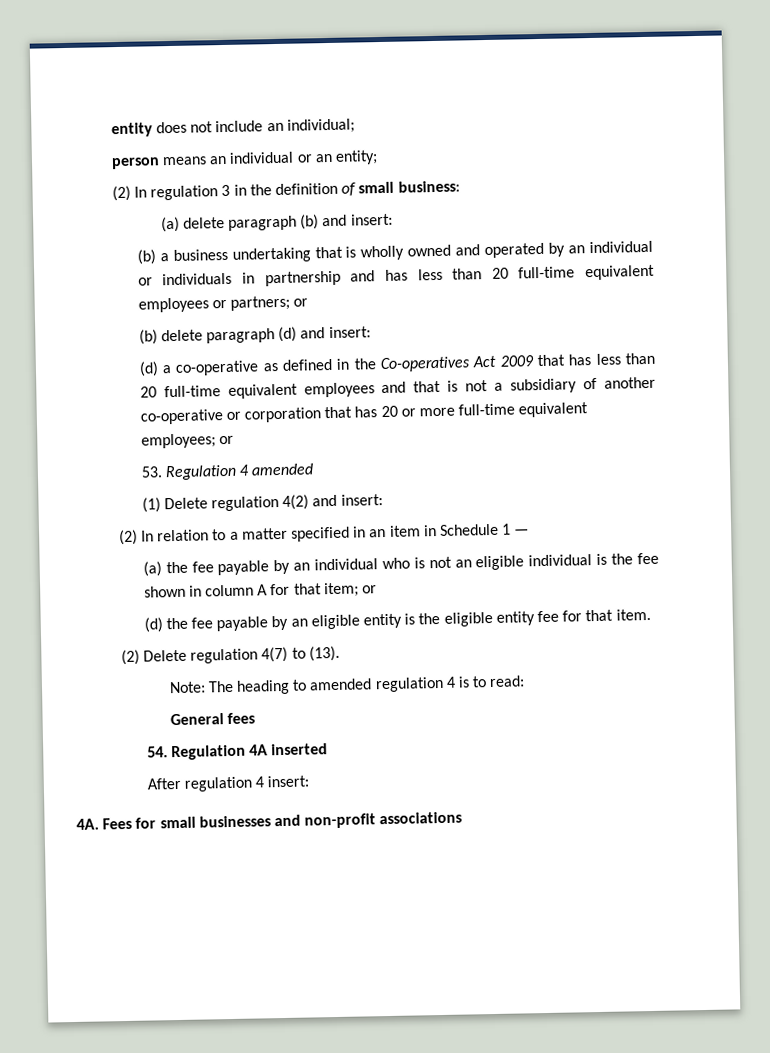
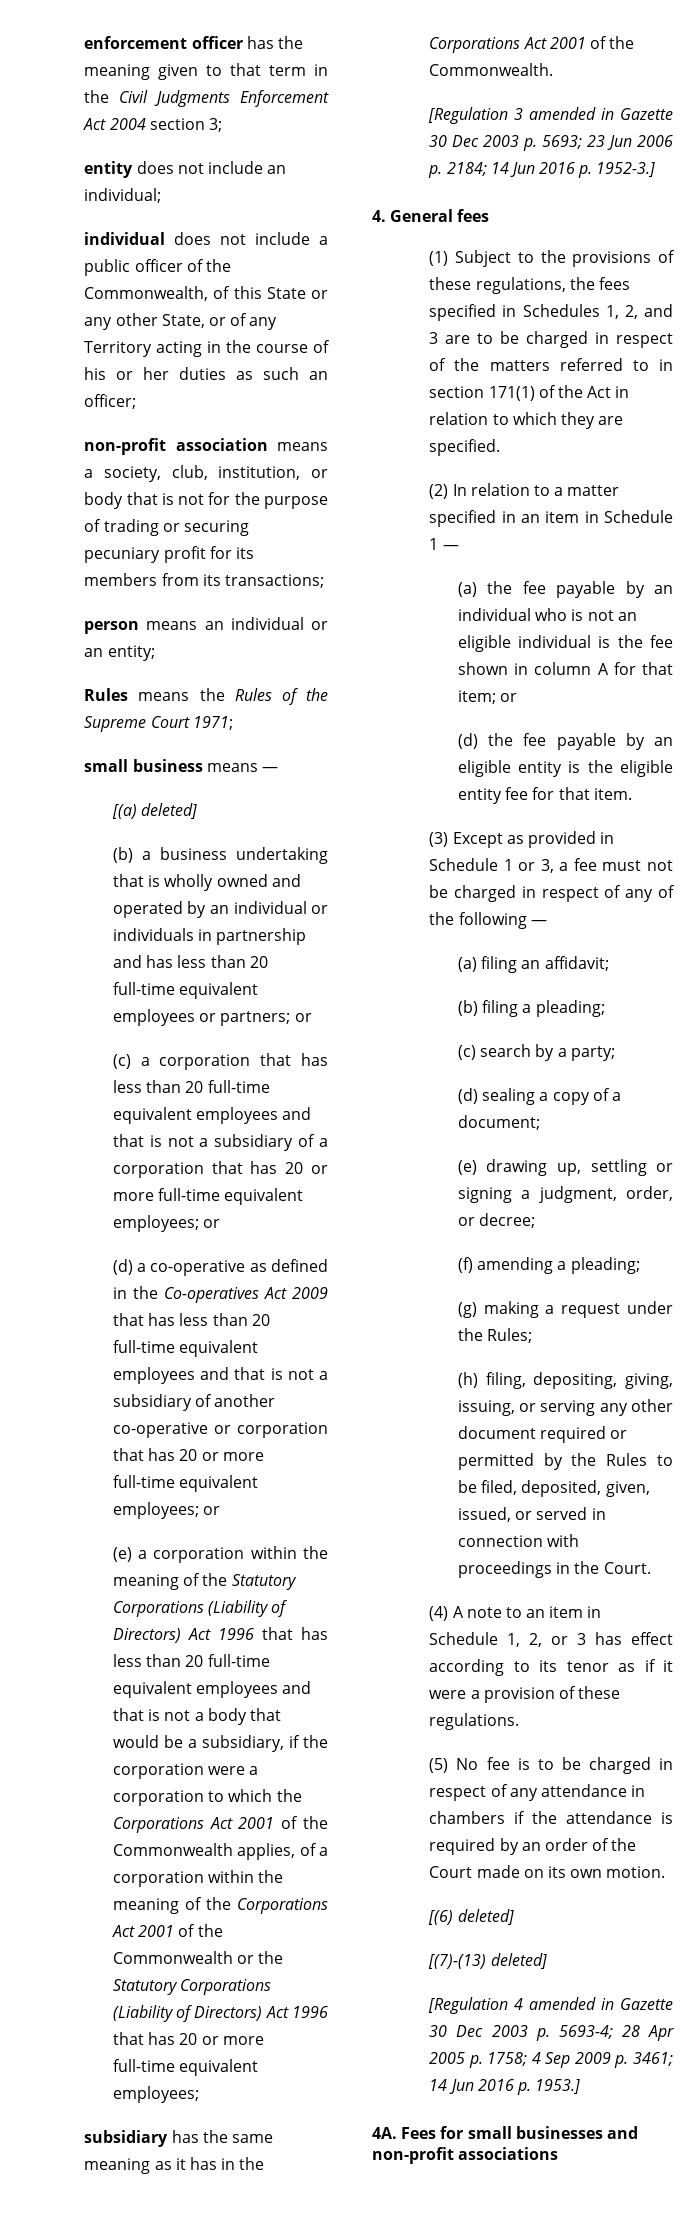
+ enforcement officer has the meaning given to that term in the Civil Judgments Enforcement Act 2004 section 3;
+ individual does not include a public officer of the Commonwealth, of this State or any other State, or of any Territory acting in the course of his or her duties as such an officer;
+ non-profit association means a society, club, institution, or body that is not for the purpose of trading or securing pecuniary profit for its members from its transactions;
- (2) In regulation 3 in the definition of small business:
- (a) delete paragraph (b) and insert:
+ Rules means the Rules of the Supreme Court 1971;
+ small business means —
+ [(a) deleted]
- (b) delete paragraph (d) and insert:
+ (c) a corporation that has less than 20 full-time equivalent employees and that is not a subsidiary of a corporation that has 20 or more full-time equivalent employees; or
- 53. Regulation 4 amended
- (1) Delete regulation 4(2) and insert:
+ (e) a corporation within the meaning of the Statutory Corporations (Liability of Directors) Act 1996 that has less than 20 full-time equivalent employees and that is not a body that would be a subsidiary, if the corporation were a corporation to which the Corporations Act 2001 of the Commonwealth applies, of a corporation within the meaning of the Corporations Act 2001 of the Commonwealth or the Statutory Corporations (Liability of Directors) Act 1996 that has 20 or more full-time equivalent employees;
+ subsidiary has the same meaning as it has in the Corporations Act 2001 of the Commonwealth.
+ [Regulation 3 amended in Gazette 30 Dec 2003 p. 5693; 23 Jun 2006 p. 2184; 14 Jun 2016 p. 1952-3.]
+ 4. General fees
+ (1) Subject to the provisions of these regulations, the fees specified in Schedules 1, 2, and 3 are to be charged in respect of the matters referred to in section 171(1) of the Act in relation to which they are specified.
- (2) Delete regulation 4(7) to (13).
- Note: The heading to amended regulation 4 is to read:
- General fees
- 54. Regulation 4A inserted
- After regulation 4 insert:
+ (3) Except as provided in Schedule 1 or 3, a fee must not be charged in respect of any of the following —
+ (a) filing an affidavit;
+ (b) filing a pleading;
+ (c) search by a party;
+ (d) sealing a copy of a document;
+ (e) drawing up, settling or signing a judgment, order, or decree;
+ (f) amending a pleading;
+ (g) making a request under the Rules;
+ (h) filing, depositing, giving, issuing, or serving any other document required or permitted by the Rules to be filed, deposited, given, issued, or served in connection with proceedings in the Court.
+ (4) A note to an item in Schedule 1, 2, or 3 has effect according to its tenor as if it were a provision of these regulations.
+ (5) No fee is to be charged in respect of any attendance in chambers if the attendance is required by an order of the Court made on its own motion.
+ [(6) deleted]
+ [(7)-(13) deleted]
+ [Regulation 4 amended in Gazette 30 Dec 2003 p. 5693-4; 28 Apr 2005 p. 1758; 4 Sep 2009 p. 3461; 14 Jun 2016 p. 1953.]

